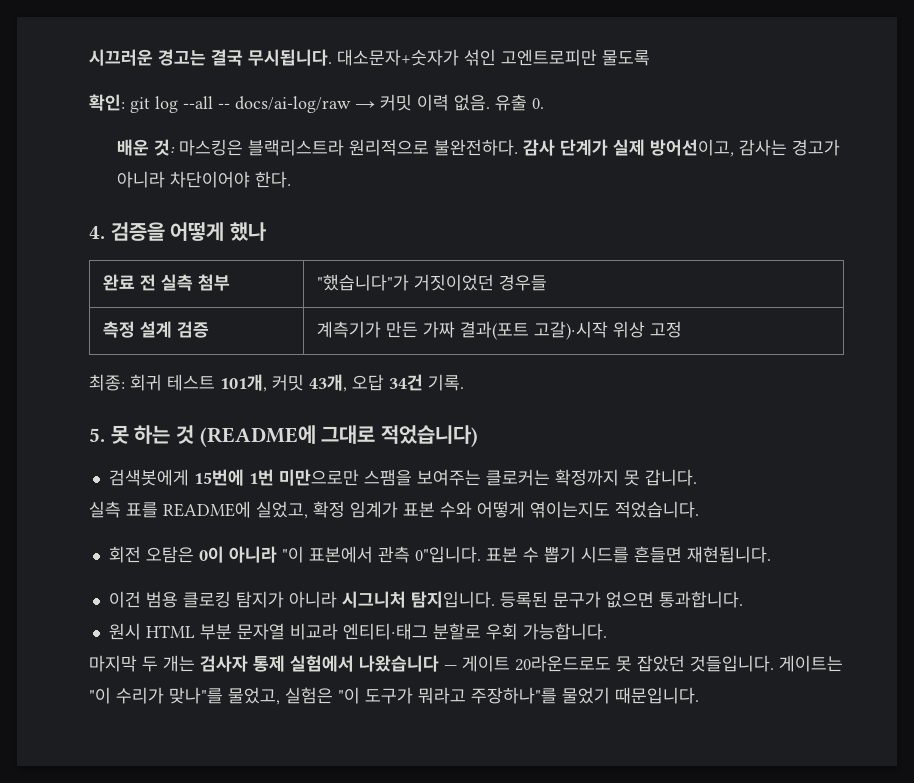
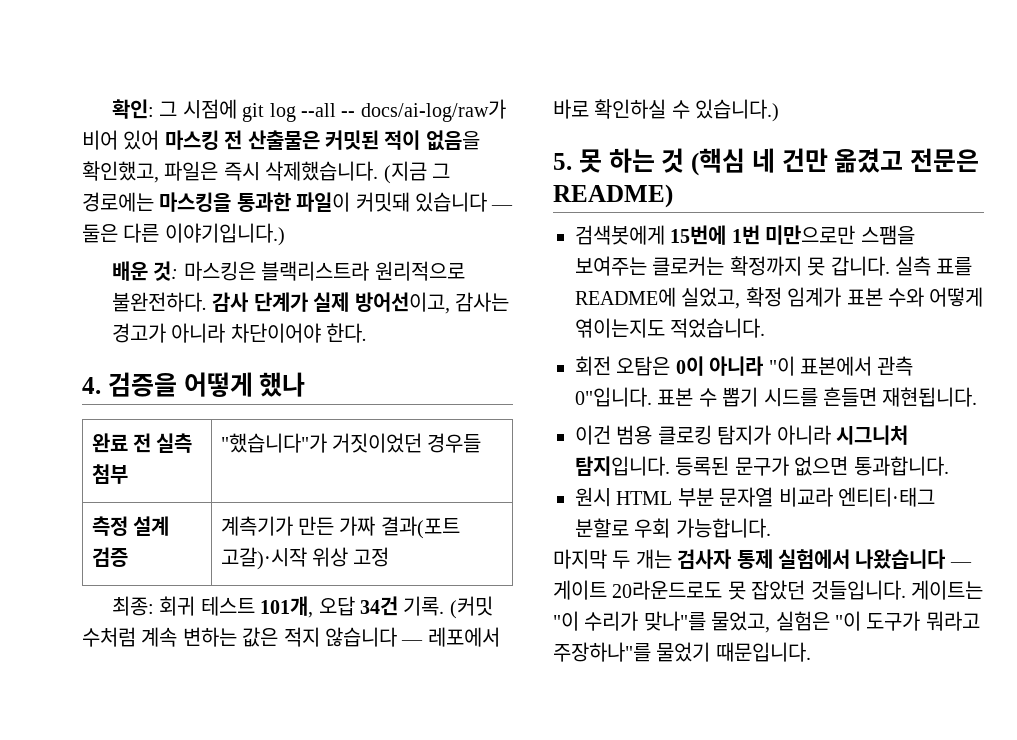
- 시끄러운 경고는 결국 무시됩니다. 대소문자+숫자가 섞인 고엔트로피만 물도록
- 확인: git log --all -- docs/ai-log/raw → 커밋 이력 없음. 유출 0.
+ 확인: 그 시점에 git log --all -- docs/ai-log/raw가 비어 있어 마스킹 전 산출물은 커밋된 적이 없음을 확인했고, 파일은 즉시 삭제했습니다. (지금 그 경로에는 마스킹을 통과한 파일이 커밋돼 있습니다 — 둘은 다른 이야기입니다.)
- 최종: 회귀 테스트 101개, 커밋 43개, 오답 34건 기록.
- 5. 못 하는 것 (README에 그대로 적었습니다)
+ 최종: 회귀 테스트 101개, 오답 34건 기록. (커밋 수처럼 계속 변하는 값은 적지 않습니다 — 레포에서 바로 확인하실 수 있습니다.)
+ 5. 못 하는 것 (핵심 네 건만 옮겼고 전문은 README)
- 검색봇에게 15번에 1번 미만으로만 스팸을 보여주는 클로커는 확정까지 못 갑니다.
- 실측 표를 README에 실었고, 확정 임계가 표본 수와 어떻게 엮이는지도 적었습니다.
+ 검색봇에게 15번에 1번 미만으로만 스팸을 보여주는 클로커는 확정까지 못 갑니다. 실측 표를 README에 실었고, 확정 임계가 표본 수와 어떻게 엮이는지도 적었습니다.

